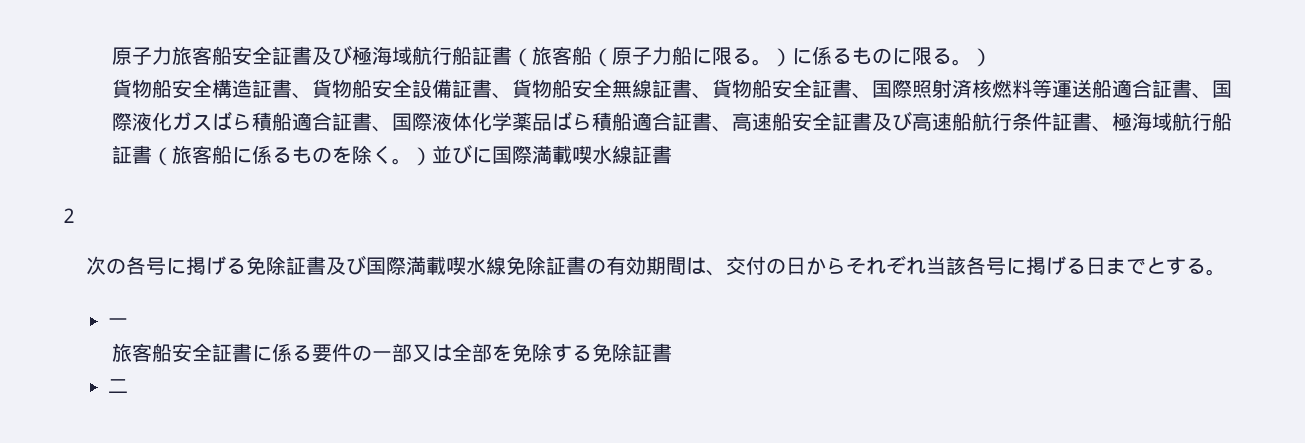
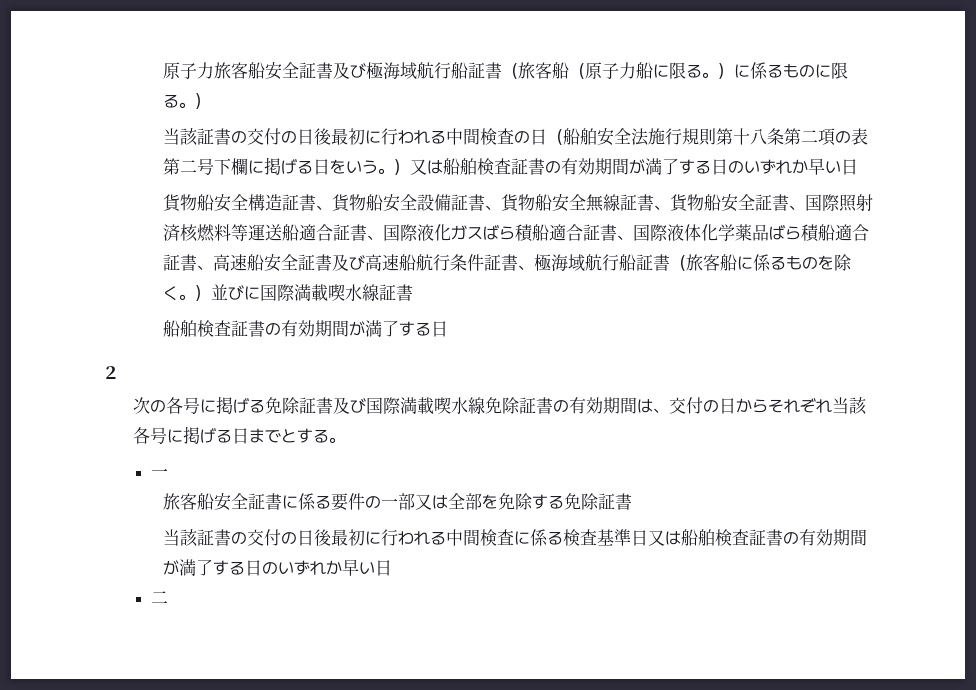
+ 当該証書の交付の日後最初に行われる中間検査の日（船舶安全法施行規則第十八条第二項の表第二号下欄に掲げる日をいう。）又は船舶検査証書の有効期間が満了する日のいずれか早い日
  貨物船安全構造証書、貨物船安全設備証書、貨物船安全無線証書、貨物船安全証書、国際照射済核燃料等運送船適合証書、国際液化ガスばら積船適合証書、国際液体化学薬品ばら積船適合証書、高速船安全証書及び高速船航行条件証書、極海域航行船証書（旅客船に係るものを除く。）並びに国際満載喫水線証書
+ 船舶検査証書の有効期間が満了する日
+ 当該証書の交付の日後最初に行われる中間検査に係る検査基準日又は船舶検査証書の有効期間が満了する日のいずれか早い日

